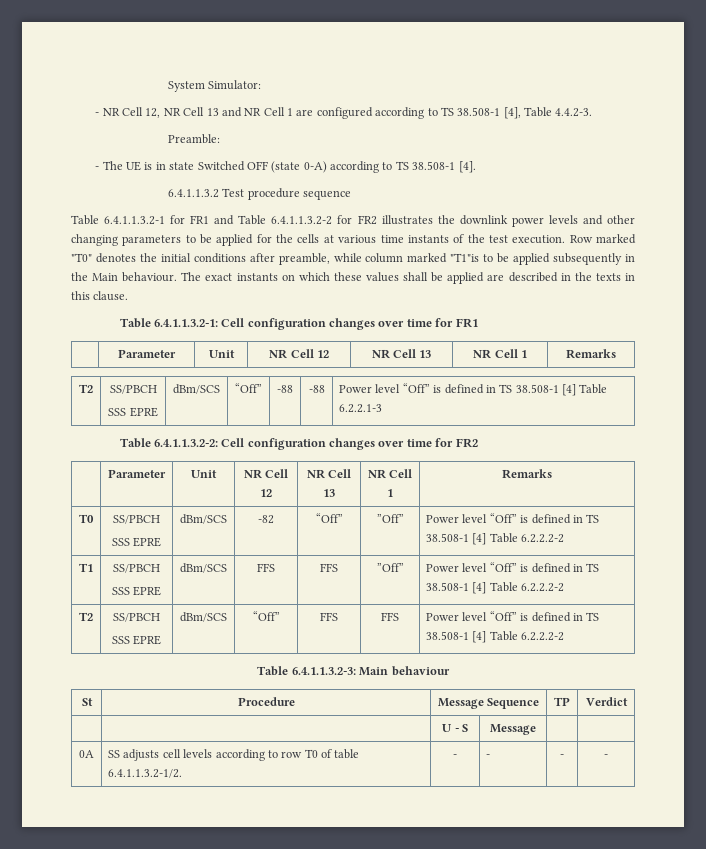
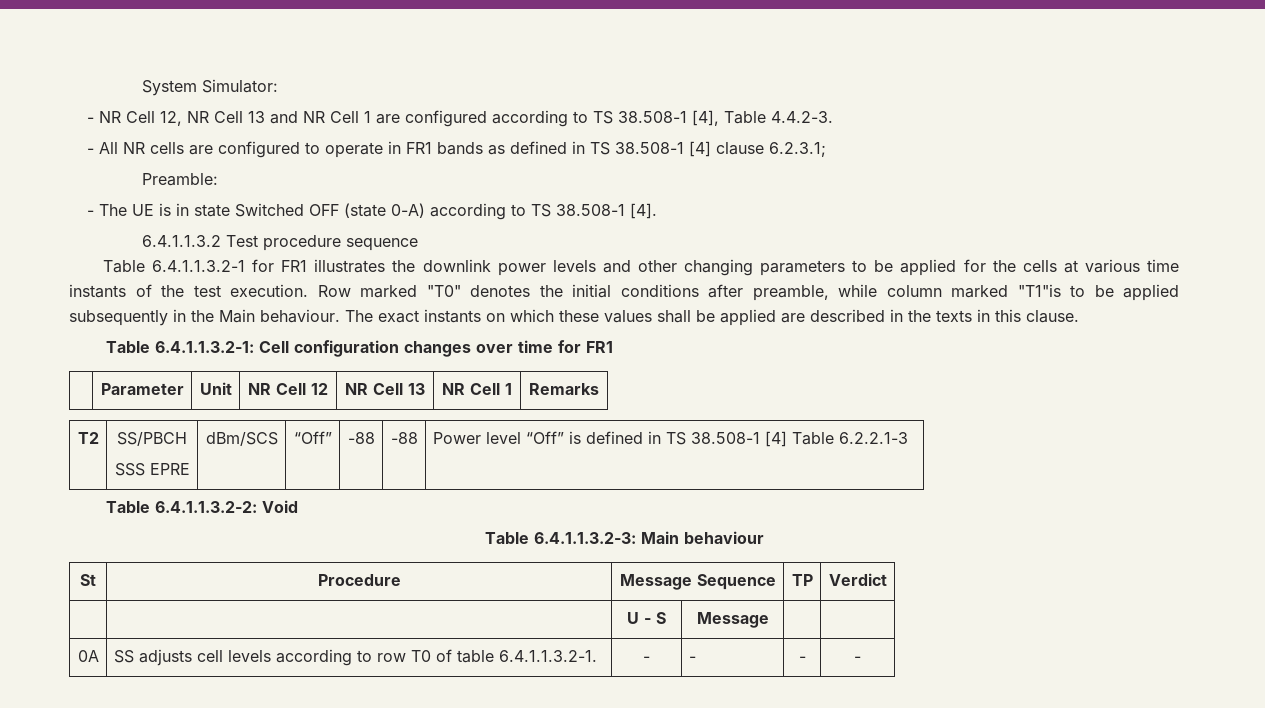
+ - All NR cells are configured to operate in FR1 bands as defined in TS 38.508-1 [4] clause 6.2.3.1;
- Table 6.4.1.1.3.2-1 for FR1 and Table 6.4.1.1.3.2-2 for FR2 illustrates the downlink power levels and other changing parameters to be applied for the cells at various time instants of the test execution.
+ Table 6.4.1.1.3.2-1 for FR1 illustrates the downlink power levels and other changing parameters to be applied for the cells at various time instants of the test execution.
- Table 6.4.1.1.3.2-2: Cell configuration changes over time for FR2
- | Parameter | Unit | NR Cell 12 | NR Cell 13 | NR Cell 1 | Remarks
- T0 | SS/PBCH
- SSS EPRE | dBm/SCS | -82 | “Off” | ”Off” | Power level “Off” is defined in TS 38.508-1 [4] Table 6.2.2.2-2
- T1 | SS/PBCH
- SSS EPRE | dBm/SCS | FFS | FFS | ”Off” | Power level “Off” is defined in TS 38.508-1 [4] Table 6.2.2.2-2
- T2 | SS/PBCH
- SSS EPRE | dBm/SCS | “Off” | FFS | FFS | Power level “Off” is defined in TS 38.508-1 [4] Table 6.2.2.2-2
+ Table 6.4.1.1.3.2-2: Void
- 0A | SS adjusts cell levels according to row T0 of table 6.4.1.1.3.2-1/2. | - | - | - | -
+ 0A | SS adjusts cell levels according to row T0 of table 6.4.1.1.3.2-1. | - | - | - | -

